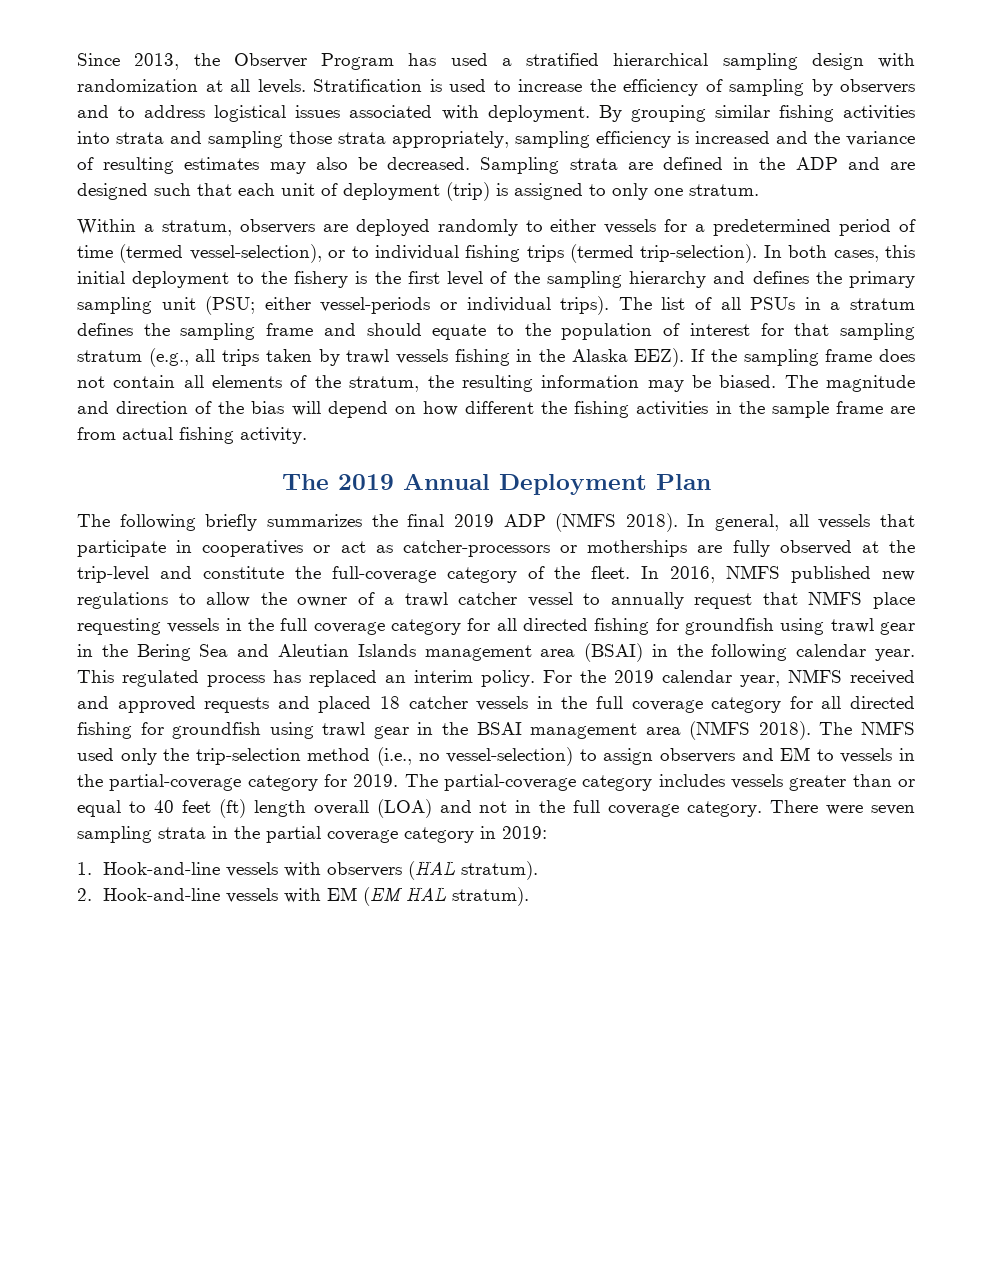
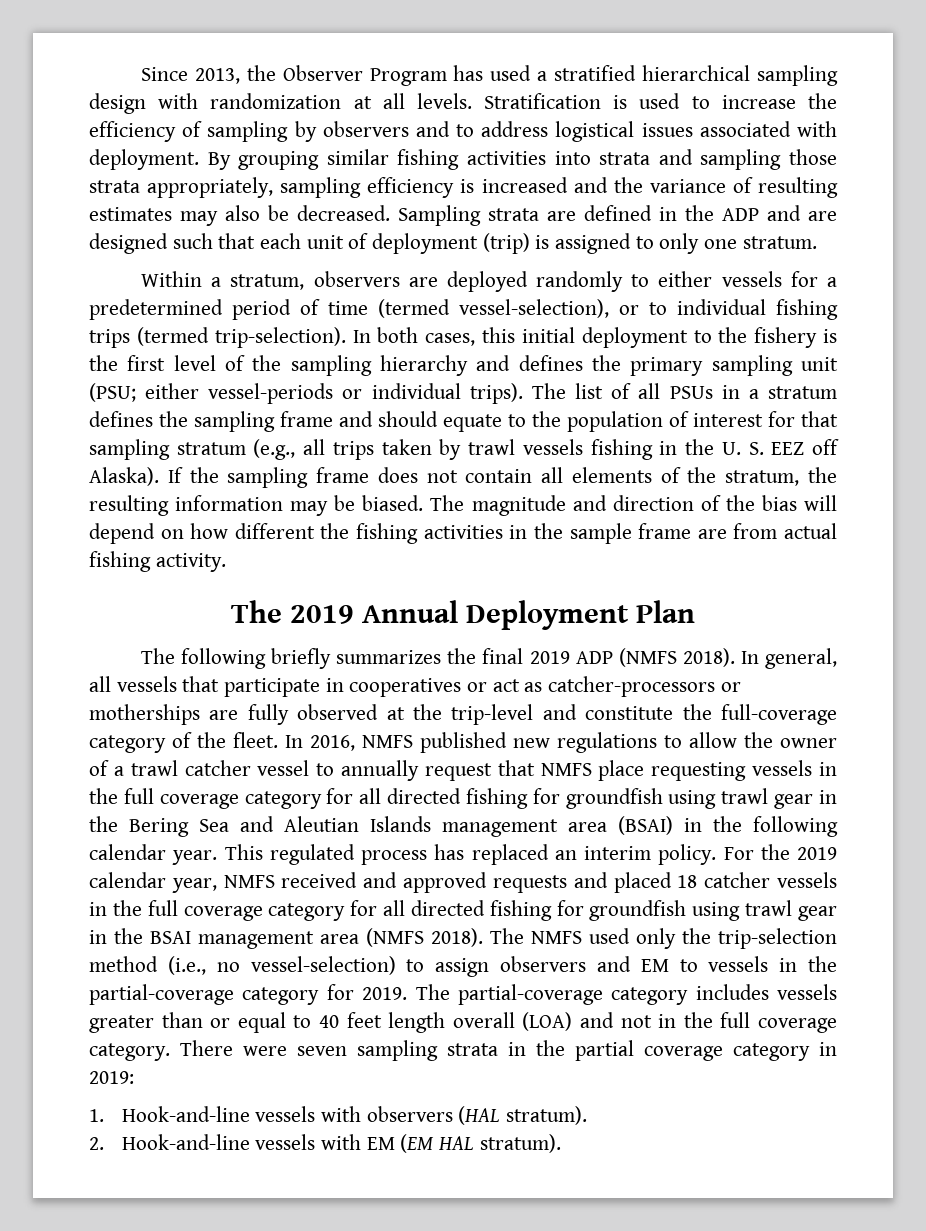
- The list of all PSUs in a stratum defines the sampling frame and should equate to the population of interest for that sampling stratum (e.g., all trips taken by trawl vessels fishing in the Alaska EEZ).
+ The list of all PSUs in a stratum defines the sampling frame and should equate to the population of interest for that sampling stratum (e.g., all trips taken by trawl vessels fishing in the U. S. EEZ off Alaska).
- The partial-coverage category includes vessels greater than or equal to 40 feet (ft) length overall (LOA) and not in the full coverage category.
+ The partial-coverage category includes vessels greater than or equal to 40 feet length overall (LOA) and not in the full coverage category.

